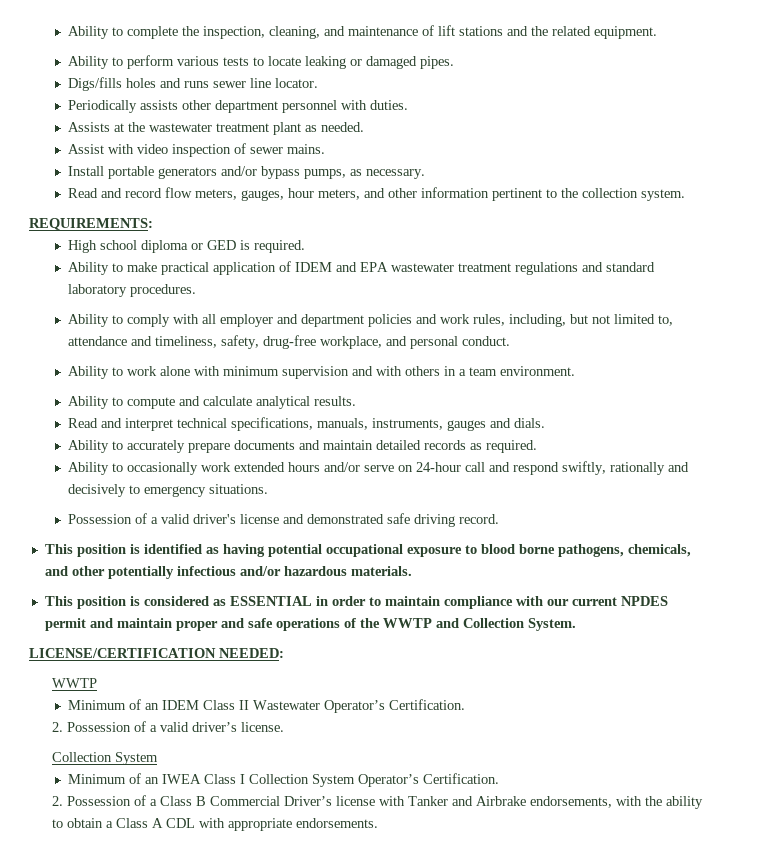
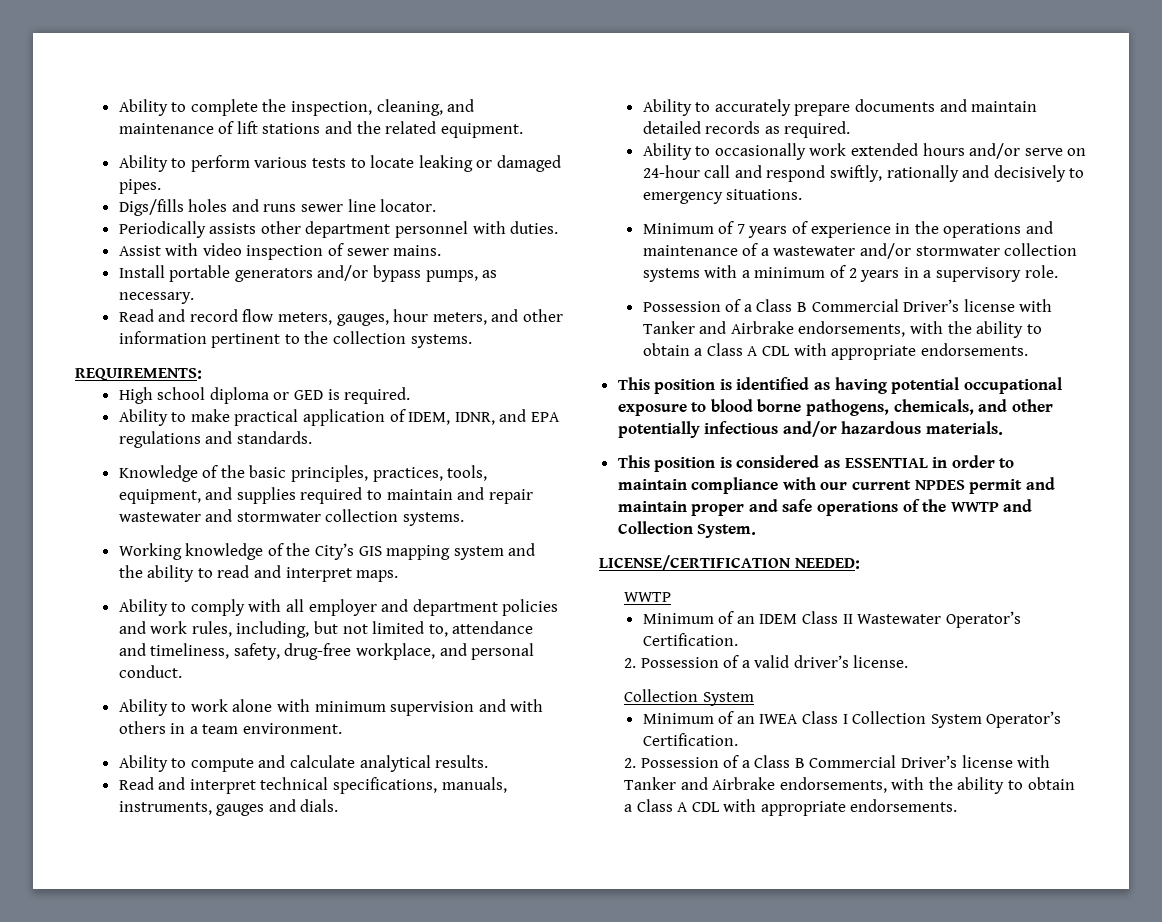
- Assists at the wastewater treatment plant as needed.
- Read and record flow meters, gauges, hour meters, and other information pertinent to the collection system.
+ Read and record flow meters, gauges, hour meters, and other information pertinent to the collection systems.
- Ability to make practical application of IDEM and EPA wastewater treatment regulations and standard laboratory procedures.
+ Ability to make practical application of IDEM, IDNR, and EPA regulations and standards.
+ Knowledge of the basic principles, practices, tools, equipment, and supplies required to maintain and repair wastewater and stormwater collection systems.
+ Working knowledge of the City’s GIS mapping system and the ability to read and interpret maps.
- Possession of a valid driver's license and demonstrated safe driving record.
+ Minimum of 7 years of experience in the operations and maintenance of a wastewater and/or stormwater collection systems with a minimum of 2 years in a supervisory role.
+ Possession of a Class B Commercial Driver’s license with Tanker and Airbrake endorsements, with the ability to obtain a Class A CDL with appropriate endorsements.

